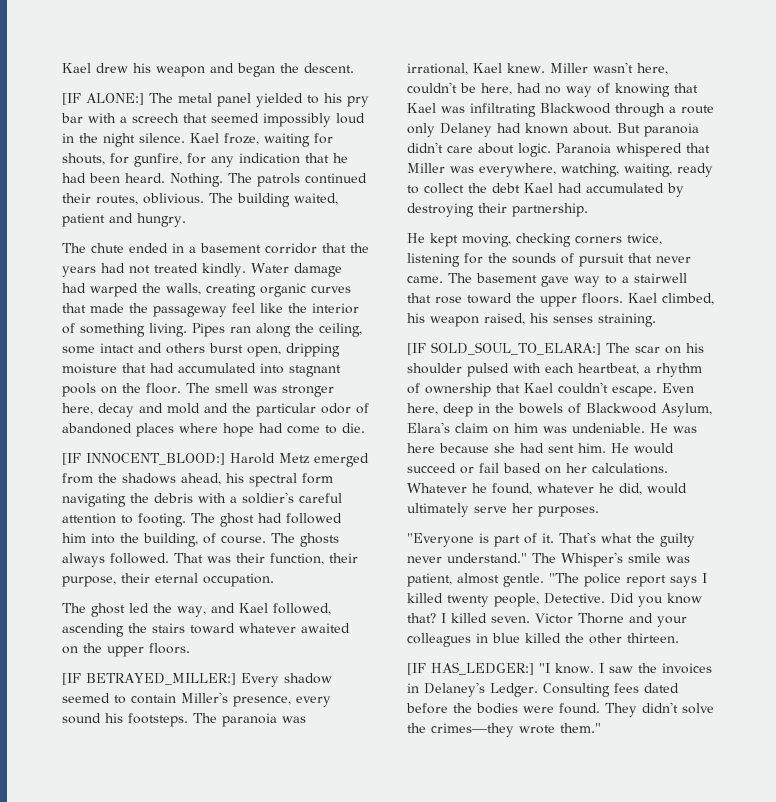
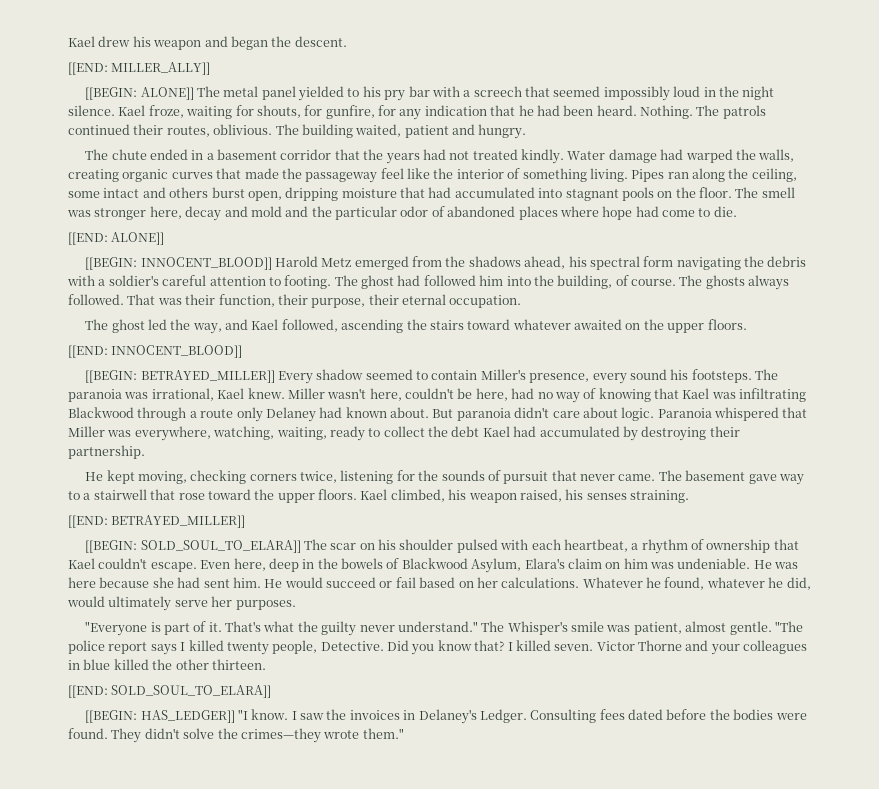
- [IF ALONE:] The metal panel yielded to his pry bar with a screech that seemed impossibly loud in the night silence.
+ [[END: MILLER_ALLY]]
+ [[BEGIN: ALONE]] The metal panel yielded to his pry bar with a screech that seemed impossibly loud in the night silence.
- [IF INNOCENT_BLOOD:] Harold Metz emerged from the shadows ahead, his spectral form navigating the debris with a soldier's careful attention to footing.
+ [[END: ALONE]]
+ [[BEGIN: INNOCENT_BLOOD]] Harold Metz emerged from the shadows ahead, his spectral form navigating the debris with a soldier's careful attention to footing.
- [IF BETRAYED_MILLER:] Every shadow seemed to contain Miller's presence, every sound his footsteps.
+ [[END: INNOCENT_BLOOD]]
+ [[BEGIN: BETRAYED_MILLER]] Every shadow seemed to contain Miller's presence, every sound his footsteps.
- [IF SOLD_SOUL_TO_ELARA:] The scar on his shoulder pulsed with each heartbeat, a rhythm of ownership that Kael couldn't escape.
+ [[END: BETRAYED_MILLER]]
+ [[BEGIN: SOLD_SOUL_TO_ELARA]] The scar on his shoulder pulsed with each heartbeat, a rhythm of ownership that Kael couldn't escape.
- [IF HAS_LEDGER:] "I know.
+ [[END: SOLD_SOUL_TO_ELARA]]
+ [[BEGIN: HAS_LEDGER]] "I know.

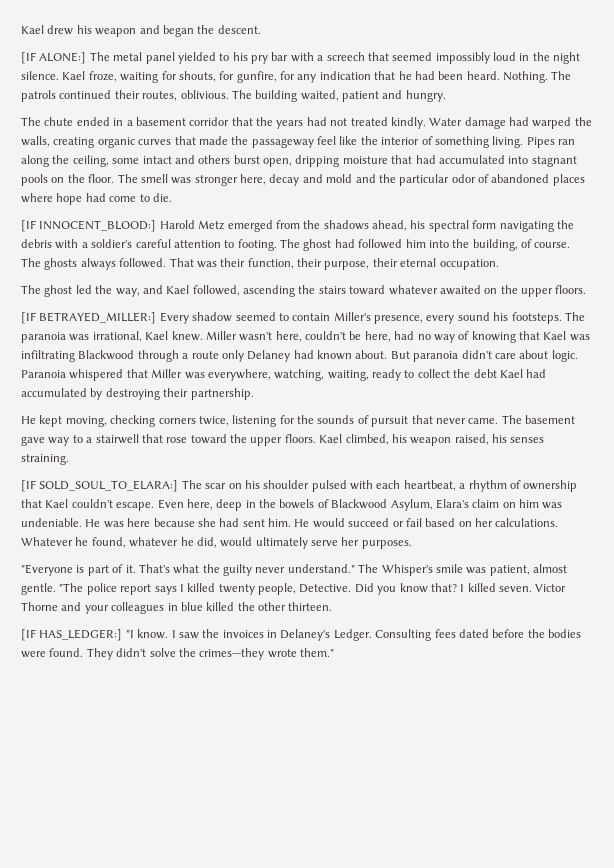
- [[END: MILLER_ALLY]]
- [[BEGIN: ALONE]] The metal panel yielded to his pry bar with a screech that seemed impossibly loud in the night silence.
+ [IF ALONE:] The metal panel yielded to his pry bar with a screech that seemed impossibly loud in the night silence.
- [[END: ALONE]]
- [[BEGIN: INNOCENT_BLOOD]] Harold Metz emerged from the shadows ahead, his spectral form navigating the debris with a soldier's careful attention to footing.
+ [IF INNOCENT_BLOOD:] Harold Metz emerged from the shadows ahead, his spectral form navigating the debris with a soldier's careful attention to footing.
- [[END: INNOCENT_BLOOD]]
- [[BEGIN: BETRAYED_MILLER]] Every shadow seemed to contain Miller's presence, every sound his footsteps.
+ [IF BETRAYED_MILLER:] Every shadow seemed to contain Miller's presence, every sound his footsteps.
- [[END: BETRAYED_MILLER]]
- [[BEGIN: SOLD_SOUL_TO_ELARA]] The scar on his shoulder pulsed with each heartbeat, a rhythm of ownership that Kael couldn't escape.
+ [IF SOLD_SOUL_TO_ELARA:] The scar on his shoulder pulsed with each heartbeat, a rhythm of ownership that Kael couldn't escape.
- [[END: SOLD_SOUL_TO_ELARA]]
- [[BEGIN: HAS_LEDGER]] "I know.
+ [IF HAS_LEDGER:] "I know.

